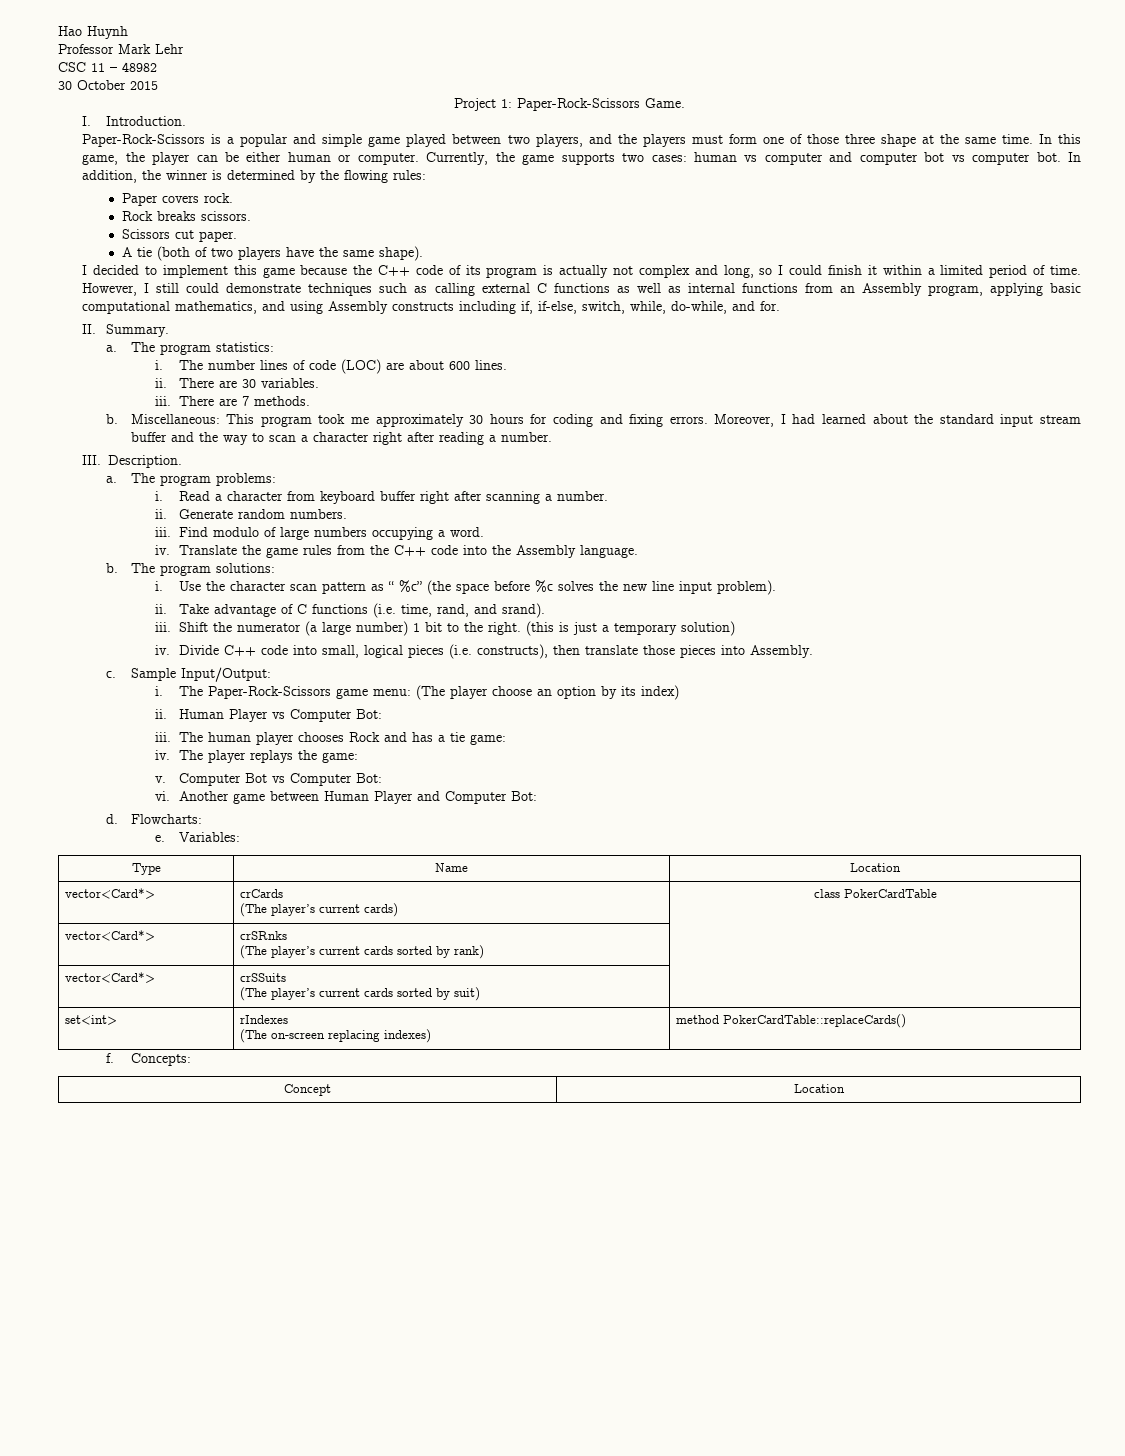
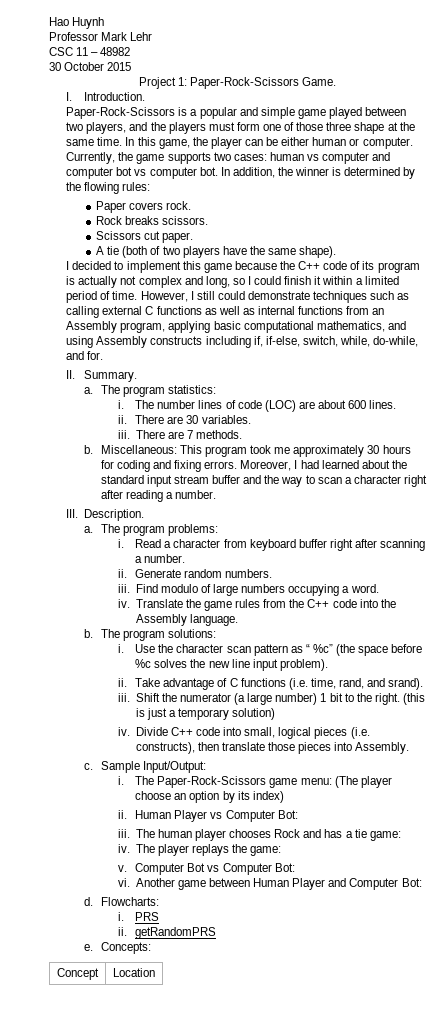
- e. Variables:
- Type | Name | Location
- vector<Card*> | crCards
- (The player’s current cards) | class PokerCardTable
- vector<Card*> | crSRnks
- (The player’s current cards sorted by rank) |
- vector<Card*> | crSSuits
- (The player’s current cards sorted by suit) |
- set<int> | rIndexes
- (The on-screen replacing indexes) | method PokerCardTable::replaceCards()
- f.
+ i. PRS
+ ii. getRandomPRS
+ e.

